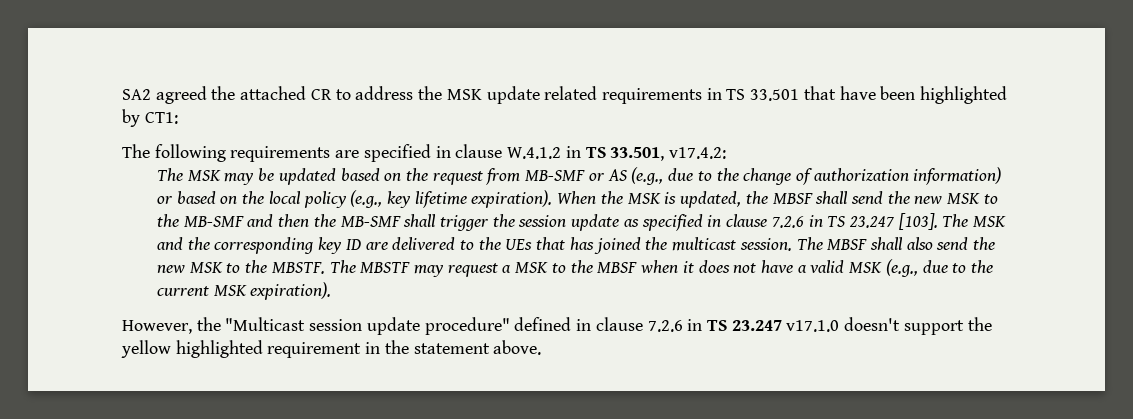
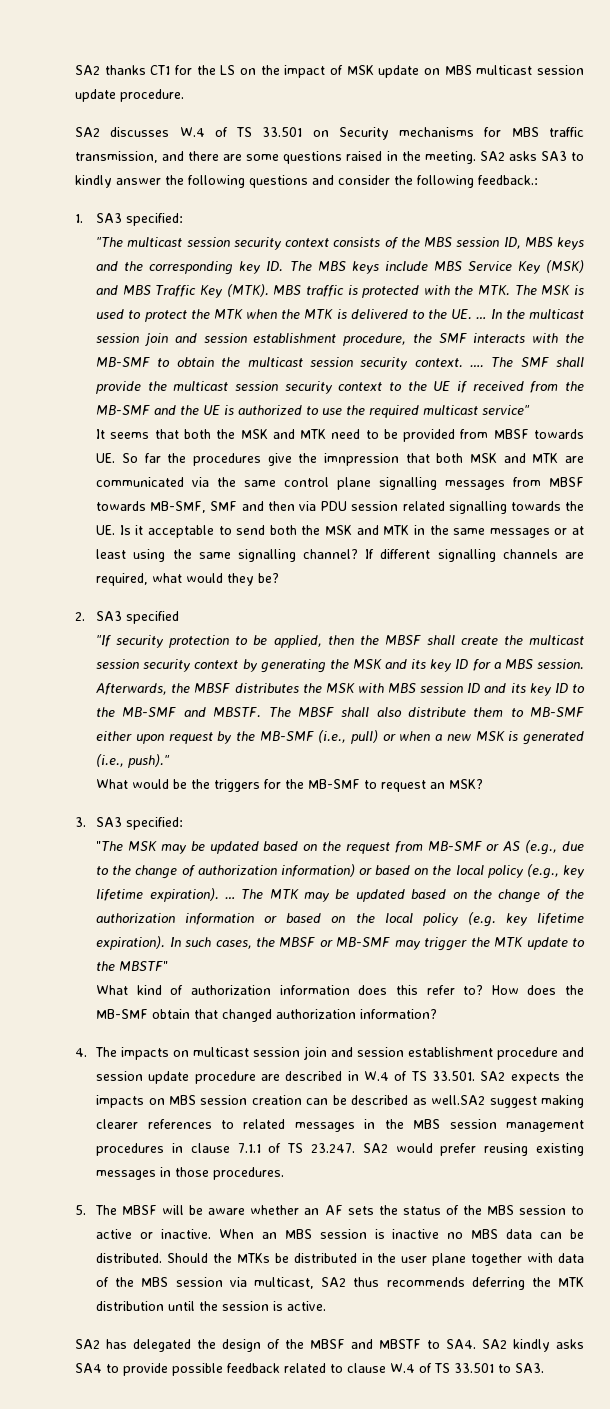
- SA2 agreed the attached CR to address the MSK update related requirements in TS 33.501 that have been highlighted by CT1:
- The following requirements are specified in clause W.4.1.2 in TS 33.501, v17.4.2:
- The MSK may be updated based on the request from MB-SMF or AS (e.g., due to the change of authorization information) or based on the local policy (e.g., key lifetime expiration).
+ SA2 thanks CT1 for the LS on the impact of MSK update on MBS multicast session update procedure.
+ SA2 discusses W.4 of TS 33.501 on Security mechanisms for MBS traffic transmission, and there are some questions raised in the meeting. SA2 asks SA3 to kindly answer the following questions and consider the following feedback.:
+ 1. SA3 specified:
+ "The multicast session security context consists of the MBS session ID, MBS keys and the corresponding key ID. The MBS keys include MBS Service Key (MSK) and MBS Traffic Key (MTK). MBS traffic is protected with the MTK. The MSK is used to protect the MTK when the MTK is delivered to the UE. … In the multicast session join and session establishment procedure, the SMF interacts with the MB-SMF to obtain the multicast session security context. …. The SMF shall provide the multicast session security context to the UE if received from the MB-SMF and the UE is authorized to use the required multicast service"
+ It seems that both the MSK and MTK need to be provided from MBSF towards UE. So far the procedures give the imnpression that both MSK and MTK are communicated via the same control plane signalling messages from MBSF towards MB-SMF, SMF and then via PDU session related signalling towards the UE. Is it acceptable to send both the MSK and MTK in the same messages or at least using the same signalling channel? If different signalling channels are required, what would they be?
+ 2. SA3 specified
+ "If security protection to be applied, then the MBSF shall create the multicast session security context by generating the MSK and its key ID for a MBS session. Afterwards, the MBSF distributes the MSK with MBS session ID and its key ID to the MB-SMF and MBSTF. The MBSF shall also distribute them to MB-SMF either upon request by the MB-SMF (i.e., pull) or when a new MSK is generated (i.e., push)."
+ What would be the triggers for the MB-SMF to request an MSK?
+ 3. SA3 specified:
+ "The MSK may be updated based on the request from MB-SMF or AS (e.g., due to the change of authorization information) or based on the local policy (e.g., key lifetime expiration).
- When the MSK is updated, the MBSF shall send the new MSK to the MB-SMF and then the MB-SMF shall trigger the session update as specified in clause 7.2.6 in TS 23.247 [103]. The MSK and the corresponding key ID are delivered to the UEs that has joined the multicast session. The MBSF shall also send the new MSK to the MBSTF. The MBSTF may request a MSK to the MBSF when it does not have a valid MSK (e.g., due to the current MSK expiration).
- However, the "Multicast session update procedure" defined in clause 7.2.6 in TS 23.247 v17.1.0 doesn't support the yellow highlighted requirement in the statement above.
+ … The MTK may be updated based on the change of the authorization information or based on the local policy (e.g. key lifetime expiration). In such cases, the MBSF or MB-SMF may trigger the MTK update to the MBSTF"
+ What kind of authorization information does this refer to? How does the MB-SMF obtain that changed authorization information?
+ 4. The impacts on multicast session join and session establishment procedure and session update procedure are described in W.4 of TS 33.501. SA2 expects the impacts on MBS session creation can be described as well.SA2 suggest making clearer references to related messages in the MBS session management procedures in clause 7.1.1 of TS 23.247. SA2 would prefer reusing existing messages in those procedures.
+ 5. The MBSF will be aware whether an AF sets the status of the MBS session to active or inactive. When an MBS session is inactive no MBS data can be distributed. Should the MTKs be distributed in the user plane together with data of the MBS session via multicast, SA2 thus recommends deferring the MTK distribution until the session is active.
+ SA2 has delegated the design of the MBSF and MBSTF to SA4. SA2 kindly asks SA4 to provide possible feedback related to clause W.4 of TS 33.501 to SA3.

